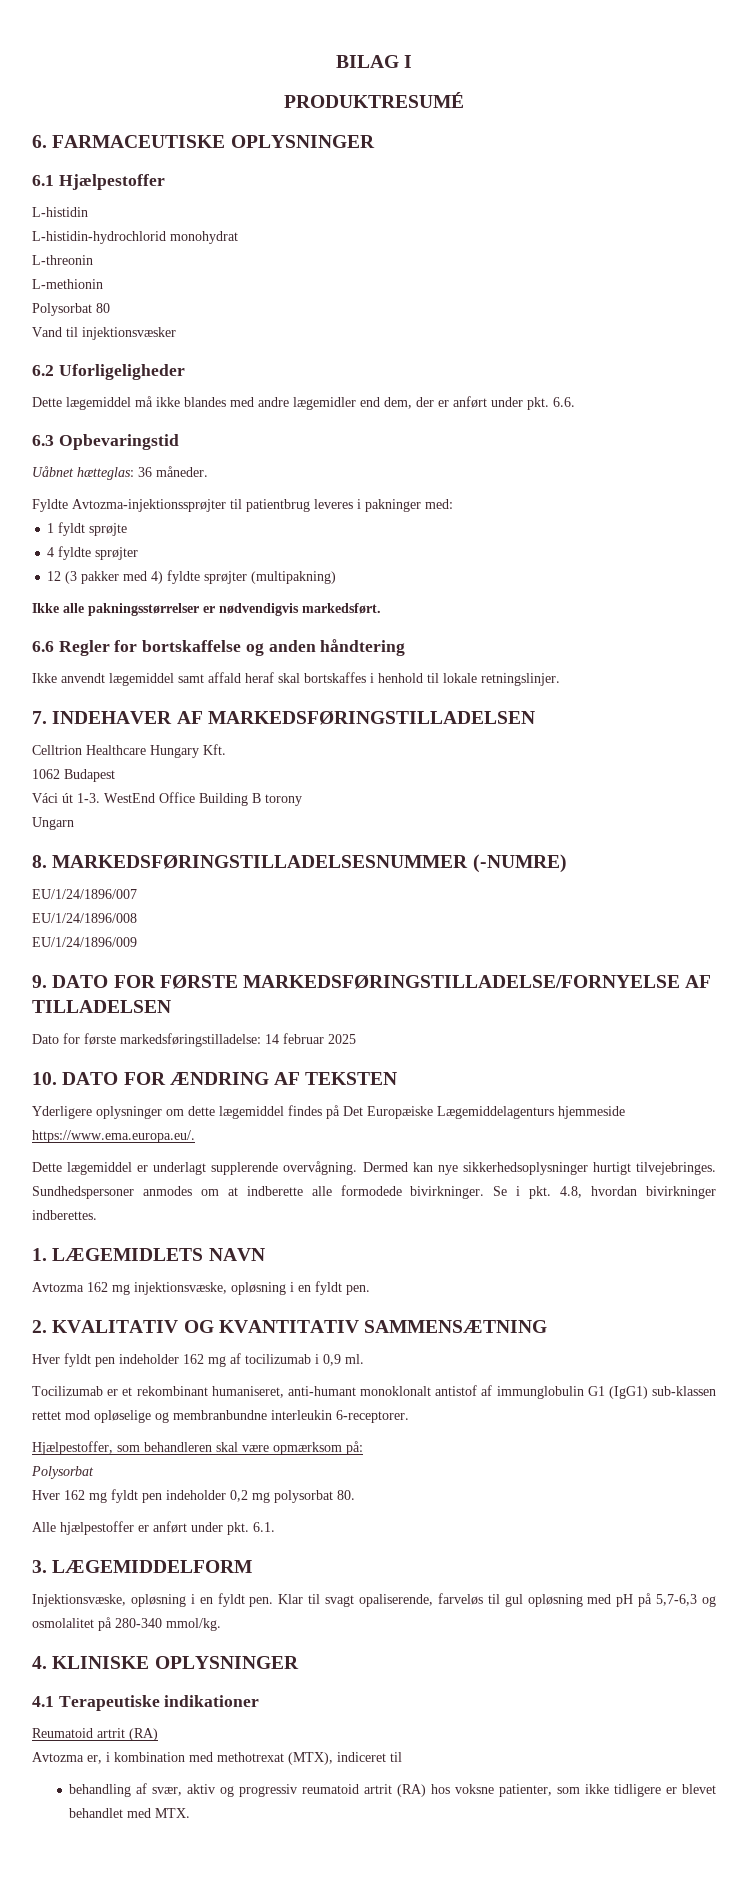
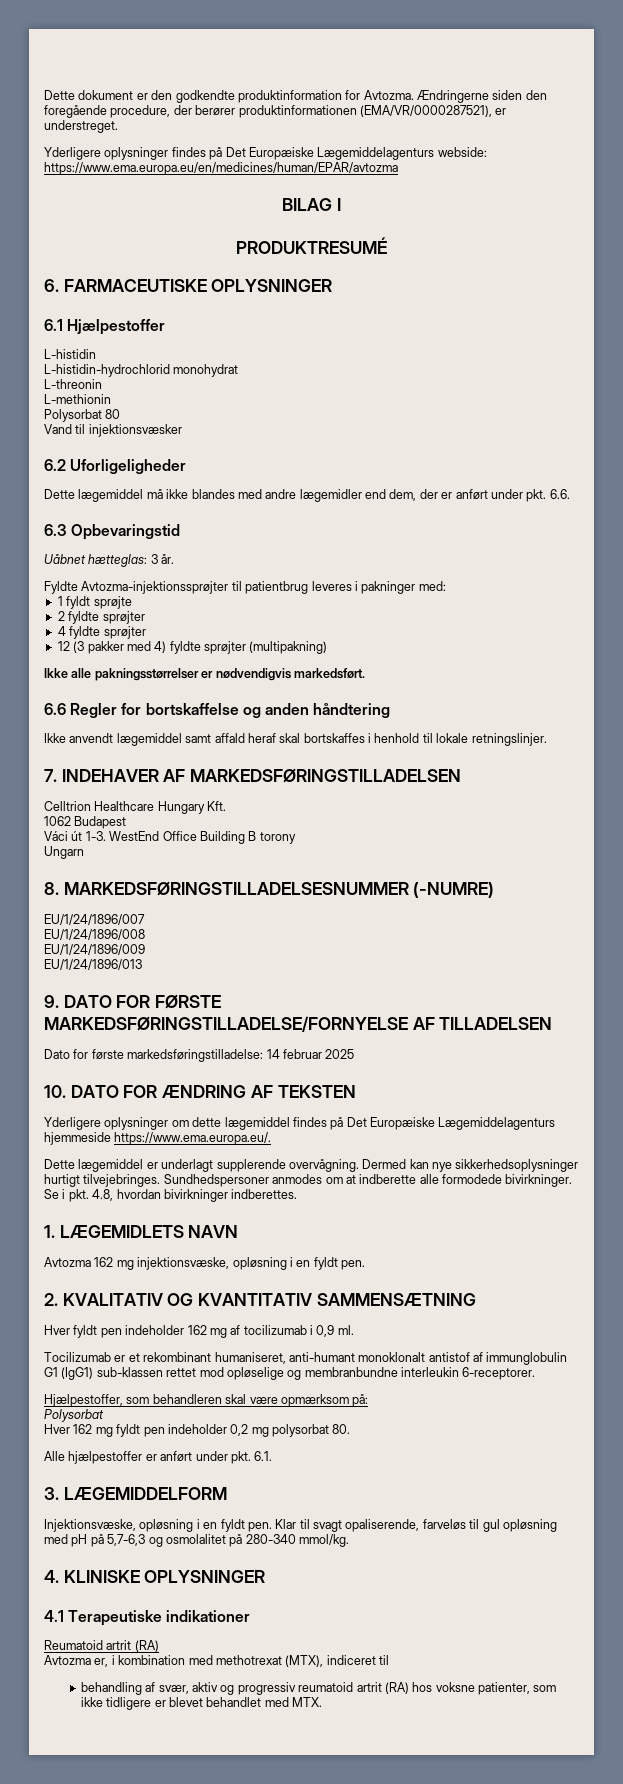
+ Dette dokument er den godkendte produktinformation for Avtozma. Ændringerne siden den foregående procedure, der berører produktinformationen (EMA/VR/0000287521), er understreget.
+ Yderligere oplysninger findes på Det Europæiske Lægemiddelagenturs webside: https://www.ema.europa.eu/en/medicines/human/EPAR/avtozma
- Uåbnet hætteglas: 36 måneder.
+ Uåbnet hætteglas: 3 år.
+ 2 fyldte sprøjter
+ EU/1/24/1896/013

